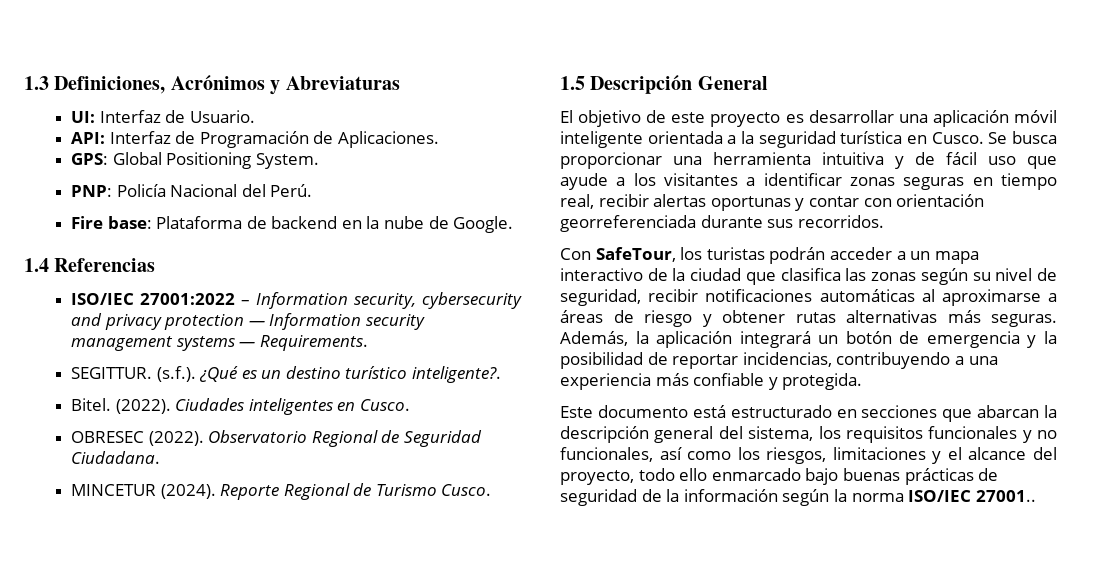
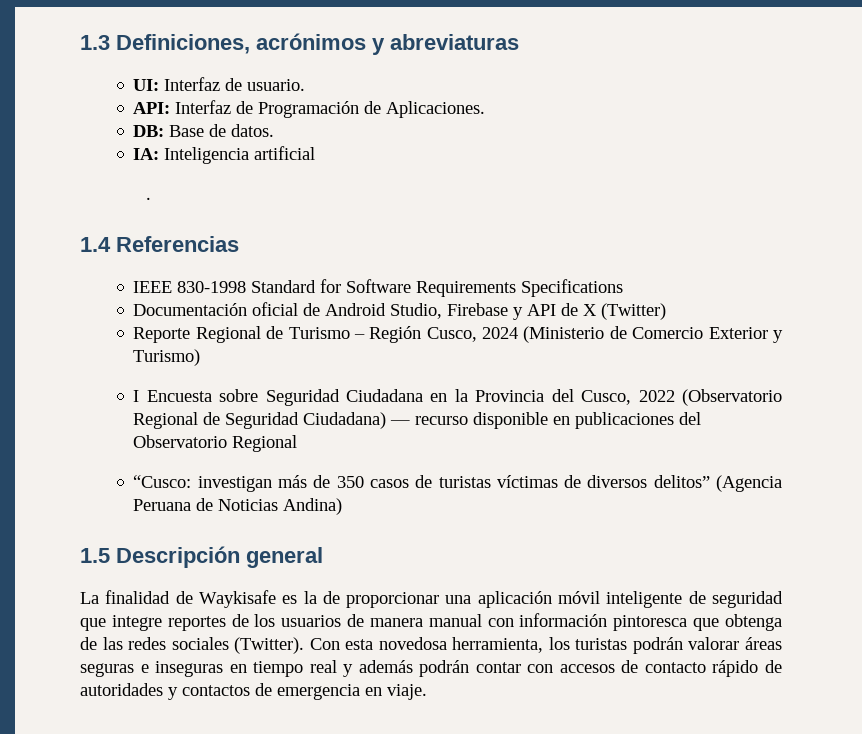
- 1.3 Definiciones, Acrónimos y Abreviaturas
+ 1.3 Definiciones, acrónimos y abreviaturas
- UI: Interfaz de Usuario.
+ UI: Interfaz de usuario.
- GPS: Global Positioning System.
- PNP: Policía Nacional del Perú.
- Fire base: Plataforma de backend en la nube de Google.
+ DB: Base de datos.
+ IA: Inteligencia artificial
+ .
  1.4 Referencias
- ISO/IEC 27001:2022 – Information security, cybersecurity and privacy protection — Information security management systems — Requirements.
- SEGITTUR. (s.f.). ¿Qué es un destino turístico inteligente?.
- Bitel. (2022). Ciudades inteligentes en Cusco.
- OBRESEC (2022). Observatorio Regional de Seguridad Ciudadana.
- MINCETUR (2024). Reporte Regional de Turismo Cusco.
- 1.5 Descripción General
- El objetivo de este proyecto es desarrollar una aplicación móvil inteligente orientada a la seguridad turística en Cusco. Se busca proporcionar una herramienta intuitiva y de fácil uso que ayude a los visitantes a identificar zonas seguras en tiempo real, recibir alertas oportunas y contar con orientación georreferenciada durante sus recorridos.
- Con SafeTour, los turistas podrán acceder a un mapa interactivo de la ciudad que clasifica las zonas según su nivel de seguridad, recibir notificaciones automáticas al aproximarse a áreas de riesgo y obtener rutas alternativas más seguras. Además, la aplicación integrará un botón de emergencia y la posibilidad de reportar incidencias, contribuyendo a una experiencia más confiable y protegida.
- Este documento está estructurado en secciones que abarcan la descripción general del sistema, los requisitos funcionales y no funcionales, así como los riesgos, limitaciones y el alcance del proyecto, todo ello enmarcado bajo buenas prácticas de seguridad de la información según la norma ISO/IEC 27001..
+ IEEE 830-1998 Standard for Software Requirements Specifications
+ Documentación oficial de Android Studio, Firebase y API de X (Twitter)
+ Reporte Regional de Turismo – Región Cusco, 2024 (Ministerio de Comercio Exterior y Turismo)
+ I Encuesta sobre Seguridad Ciudadana en la Provincia del Cusco, 2022 (Observatorio Regional de Seguridad Ciudadana) — recurso disponible en publicaciones del Observatorio Regional
+ “Cusco: investigan más de 350 casos de turistas víctimas de diversos delitos” (Agencia Peruana de Noticias Andina)
+ 1.5 Descripción general
+ La finalidad de Waykisafe es la de proporcionar una aplicación móvil inteligente de seguridad que integre reportes de los usuarios de manera manual con información pintoresca que obtenga de las redes sociales (Twitter). Con esta novedosa herramienta, los turistas podrán valorar áreas seguras e inseguras en tiempo real y además podrán contar con accesos de contacto rápido de autoridades y contactos de emergencia en viaje.

